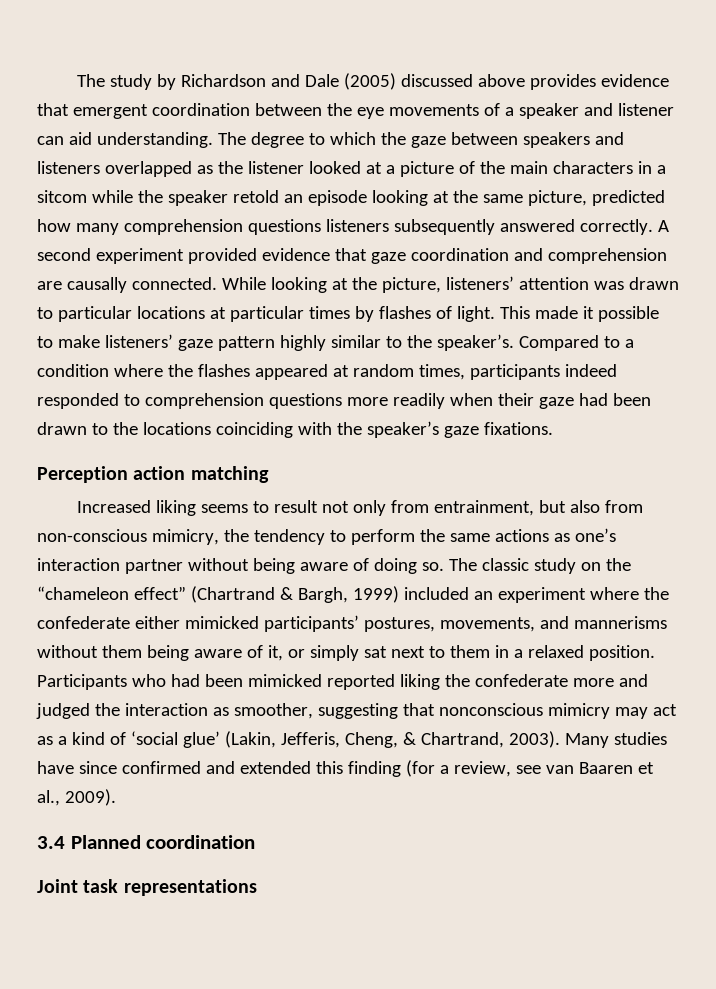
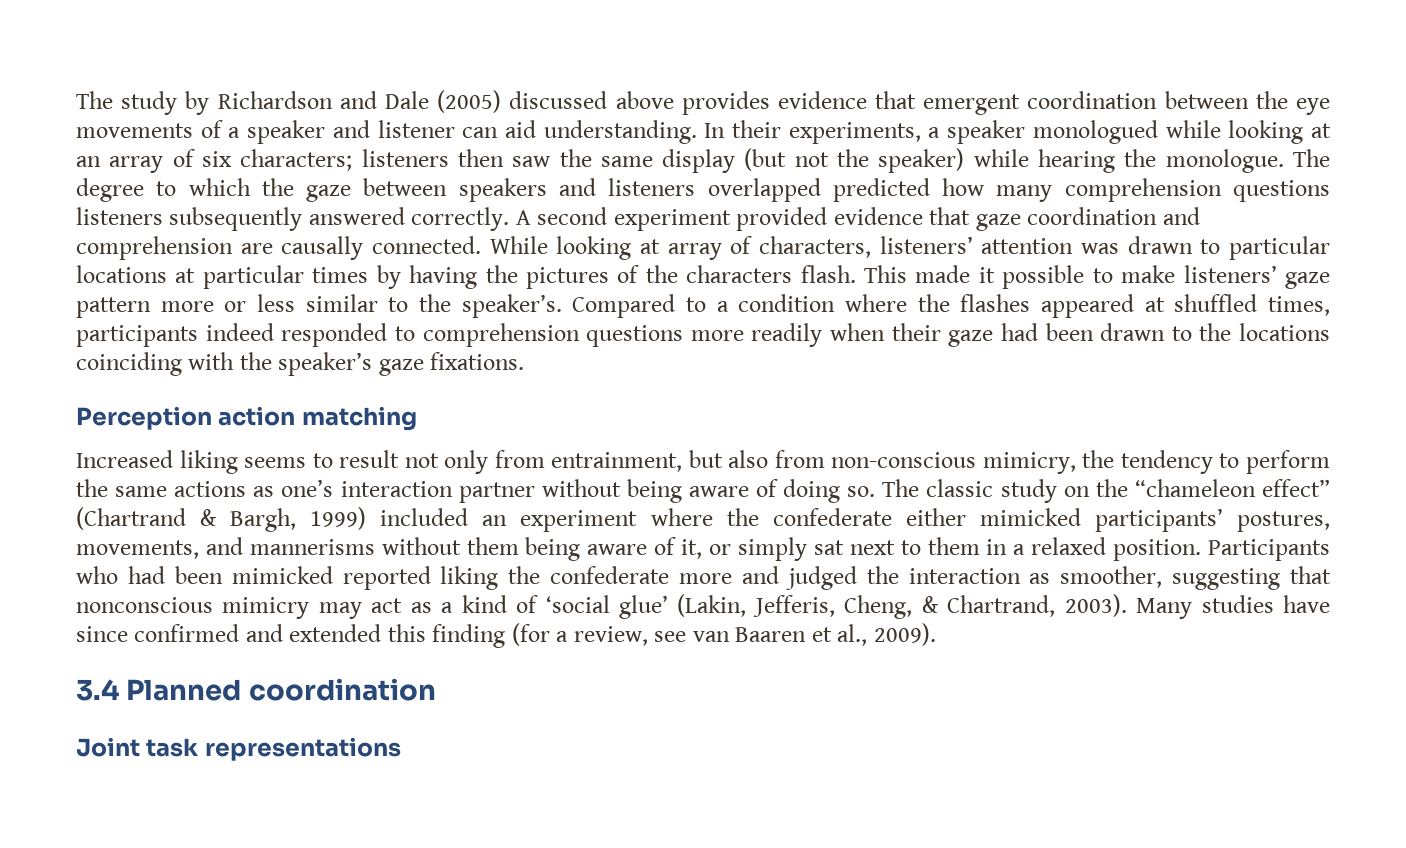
+ In their experiments, a speaker monologued while looking at an array of six characters; listeners then saw the same display (but not the speaker) while hearing the monologue.
- The degree to which the gaze between speakers and listeners overlapped as the listener looked at a picture of the main characters in a sitcom while the speaker retold an episode looking at the same picture, predicted how many comprehension questions listeners subsequently answered correctly.
+ The degree to which the gaze between speakers and listeners overlapped predicted how many comprehension questions listeners subsequently answered correctly.
- While looking at the picture, listeners’ attention was drawn to particular locations at particular times by flashes of light.
+ While looking at array of characters, listeners’ attention was drawn to particular locations at particular times by having the pictures of the characters flash.
- This made it possible to make listeners’ gaze pattern highly similar to the speaker’s.
+ This made it possible to make listeners’ gaze pattern more or less similar to the speaker’s.
- Compared to a condition where the flashes appeared at random times, participants indeed responded to comprehension questions more readily when their gaze had been drawn to the locations coinciding with the speaker’s gaze fixations.
+ Compared to a condition where the flashes appeared at shuffled times, participants indeed responded to comprehension questions more readily when their gaze had been drawn to the locations coinciding with the speaker’s gaze fixations.

